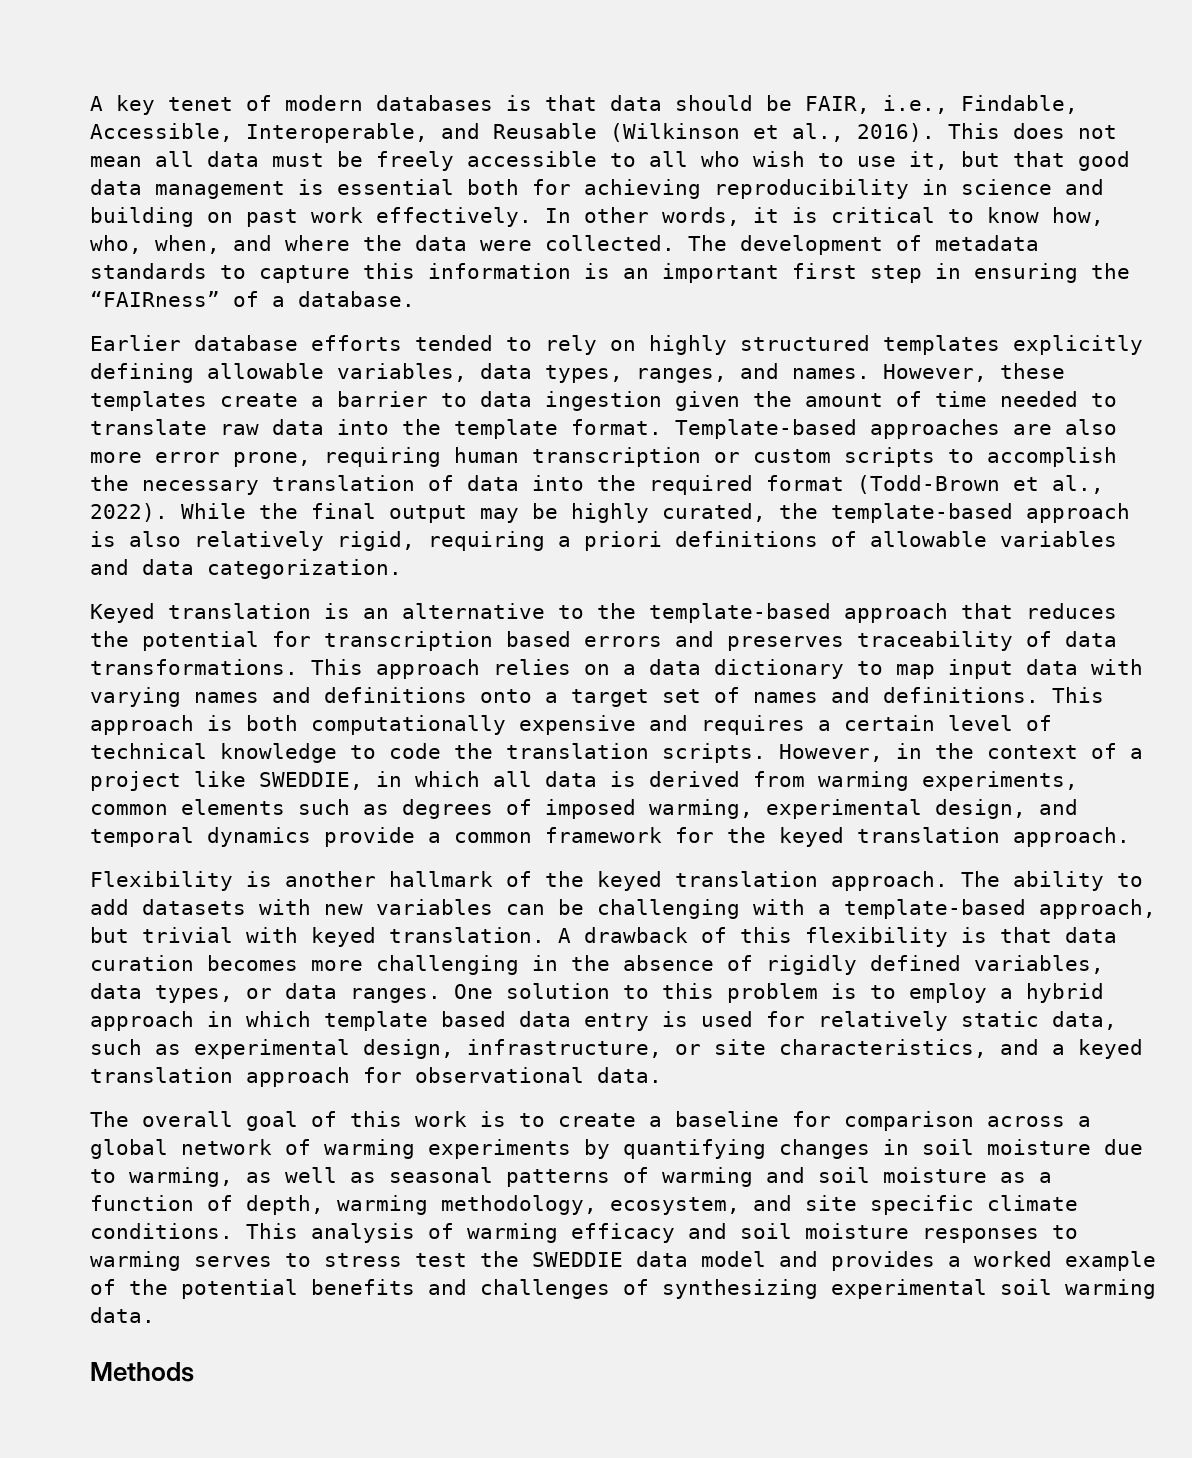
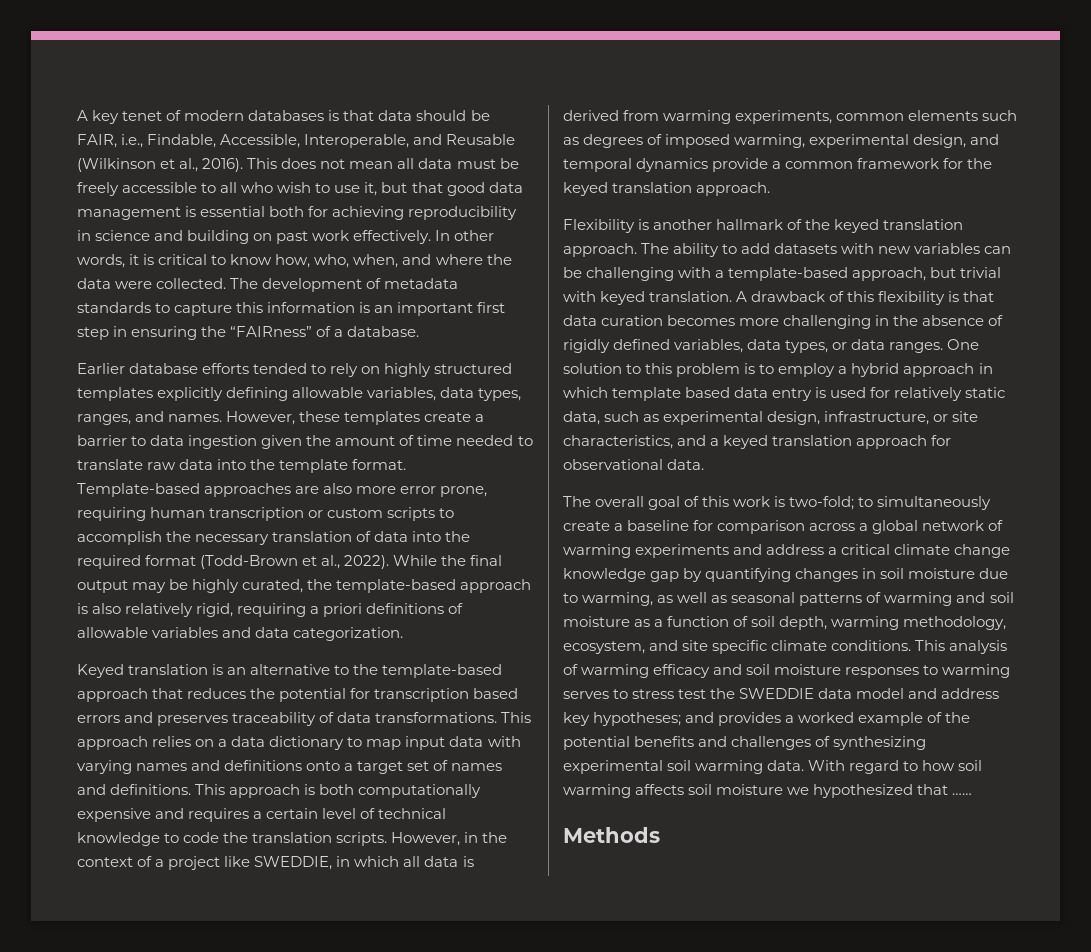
- The overall goal of this work is to create a baseline for comparison across a global network of warming experiments by quantifying changes in soil moisture due to warming, as well as seasonal patterns of warming and soil moisture as a function of depth, warming methodology, ecosystem, and site specific climate conditions.
+ The overall goal of this work is two-fold; to simultaneously create a baseline for comparison across a global network of warming experiments and address a critical climate change knowledge gap by quantifying changes in soil moisture due to warming, as well as seasonal patterns of warming and soil moisture as a function of soil depth, warming methodology, ecosystem, and site specific climate conditions.
- This analysis of warming efficacy and soil moisture responses to warming serves to stress test the SWEDDIE data model and provides a worked example of the potential benefits and challenges of synthesizing experimental soil warming data.
+ This analysis of warming efficacy and soil moisture responses to warming serves to stress test the SWEDDIE data model and address key hypotheses; and provides a worked example of the potential benefits and challenges of synthesizing experimental soil warming data. With regard to how soil warming affects soil moisture we hypothesized that ……

